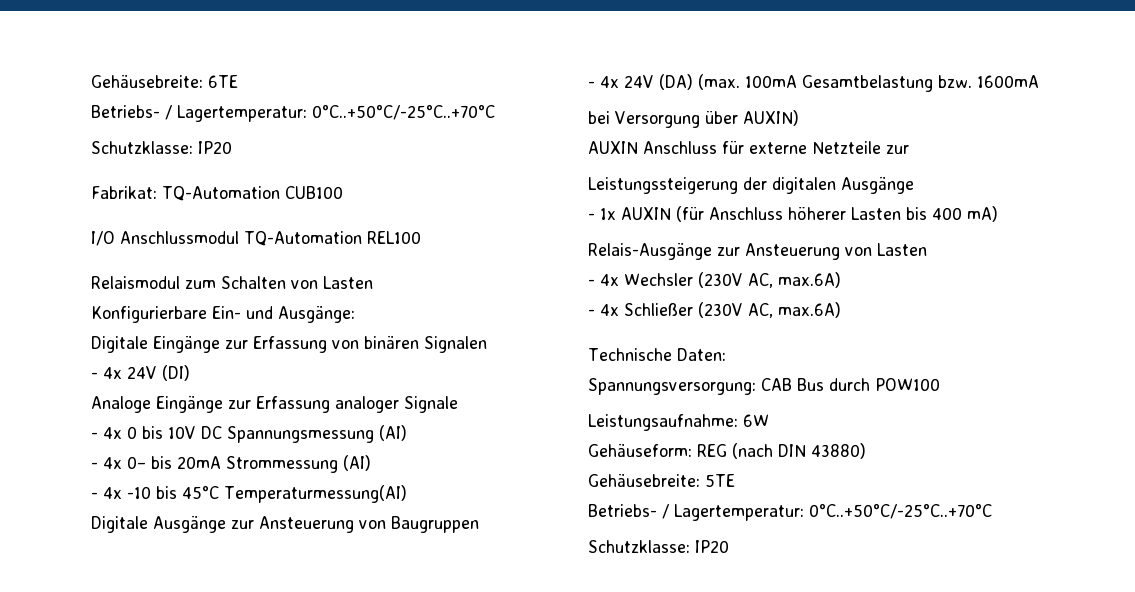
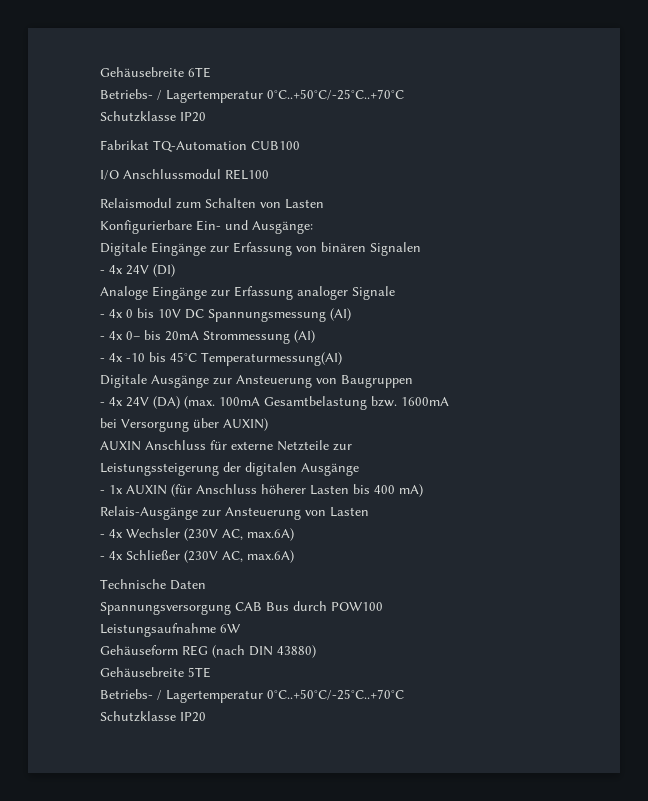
- Gehäusebreite: 6TE
- Betriebs- / Lagertemperatur: 0°C..+50°C/-25°C..+70°C
- Schutzklasse: IP20
+ Gehäusebreite 6TE
+ Betriebs- / Lagertemperatur 0°C..+50°C/-25°C..+70°C
+ Schutzklasse IP20
- Fabrikat: TQ-Automation CUB100
+ Fabrikat TQ-Automation CUB100
- I/O Anschlussmodul TQ-Automation REL100
+ I/O Anschlussmodul REL100
- Technische Daten:
- Spannungsversorgung: CAB Bus durch POW100
+ Technische Daten
+ Spannungsversorgung CAB Bus durch POW100
- Leistungsaufnahme: 6W
+ Leistungsaufnahme 6W
- Gehäuseform: REG (nach DIN 43880)
+ Gehäuseform REG (nach DIN 43880)
- Gehäusebreite: 5TE
- Betriebs- / Lagertemperatur: 0°C..+50°C/-25°C..+70°C
- Schutzklasse: IP20
+ Gehäusebreite 5TE
+ Betriebs- / Lagertemperatur 0°C..+50°C/-25°C..+70°C
+ Schutzklasse IP20

